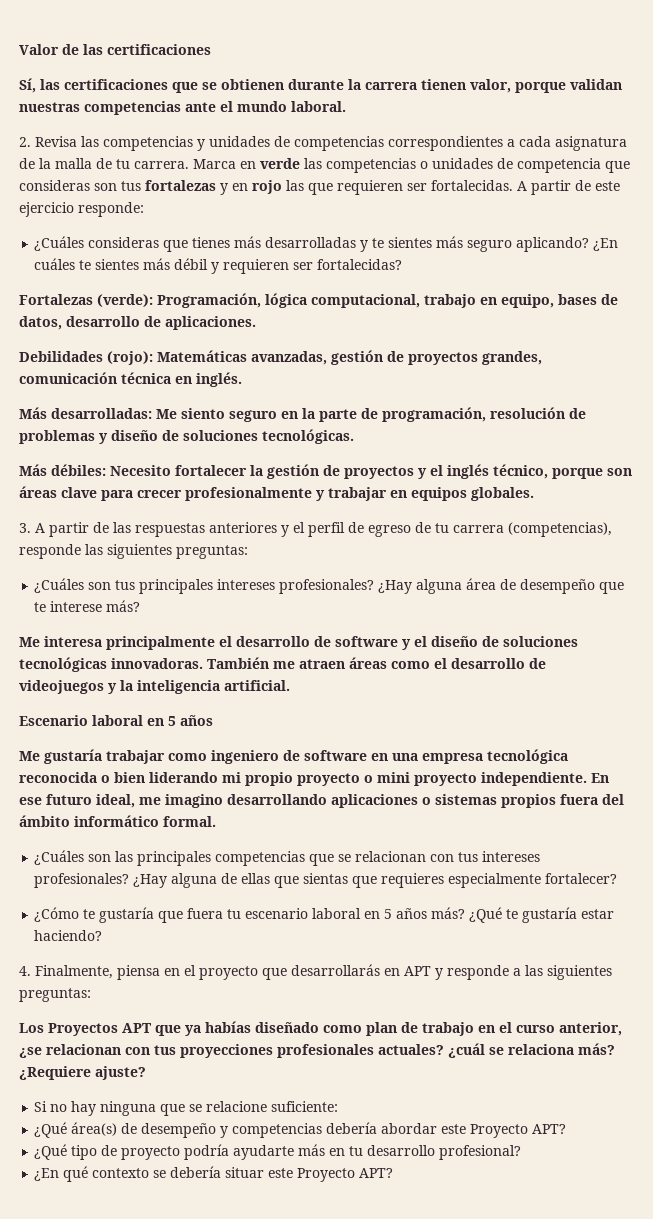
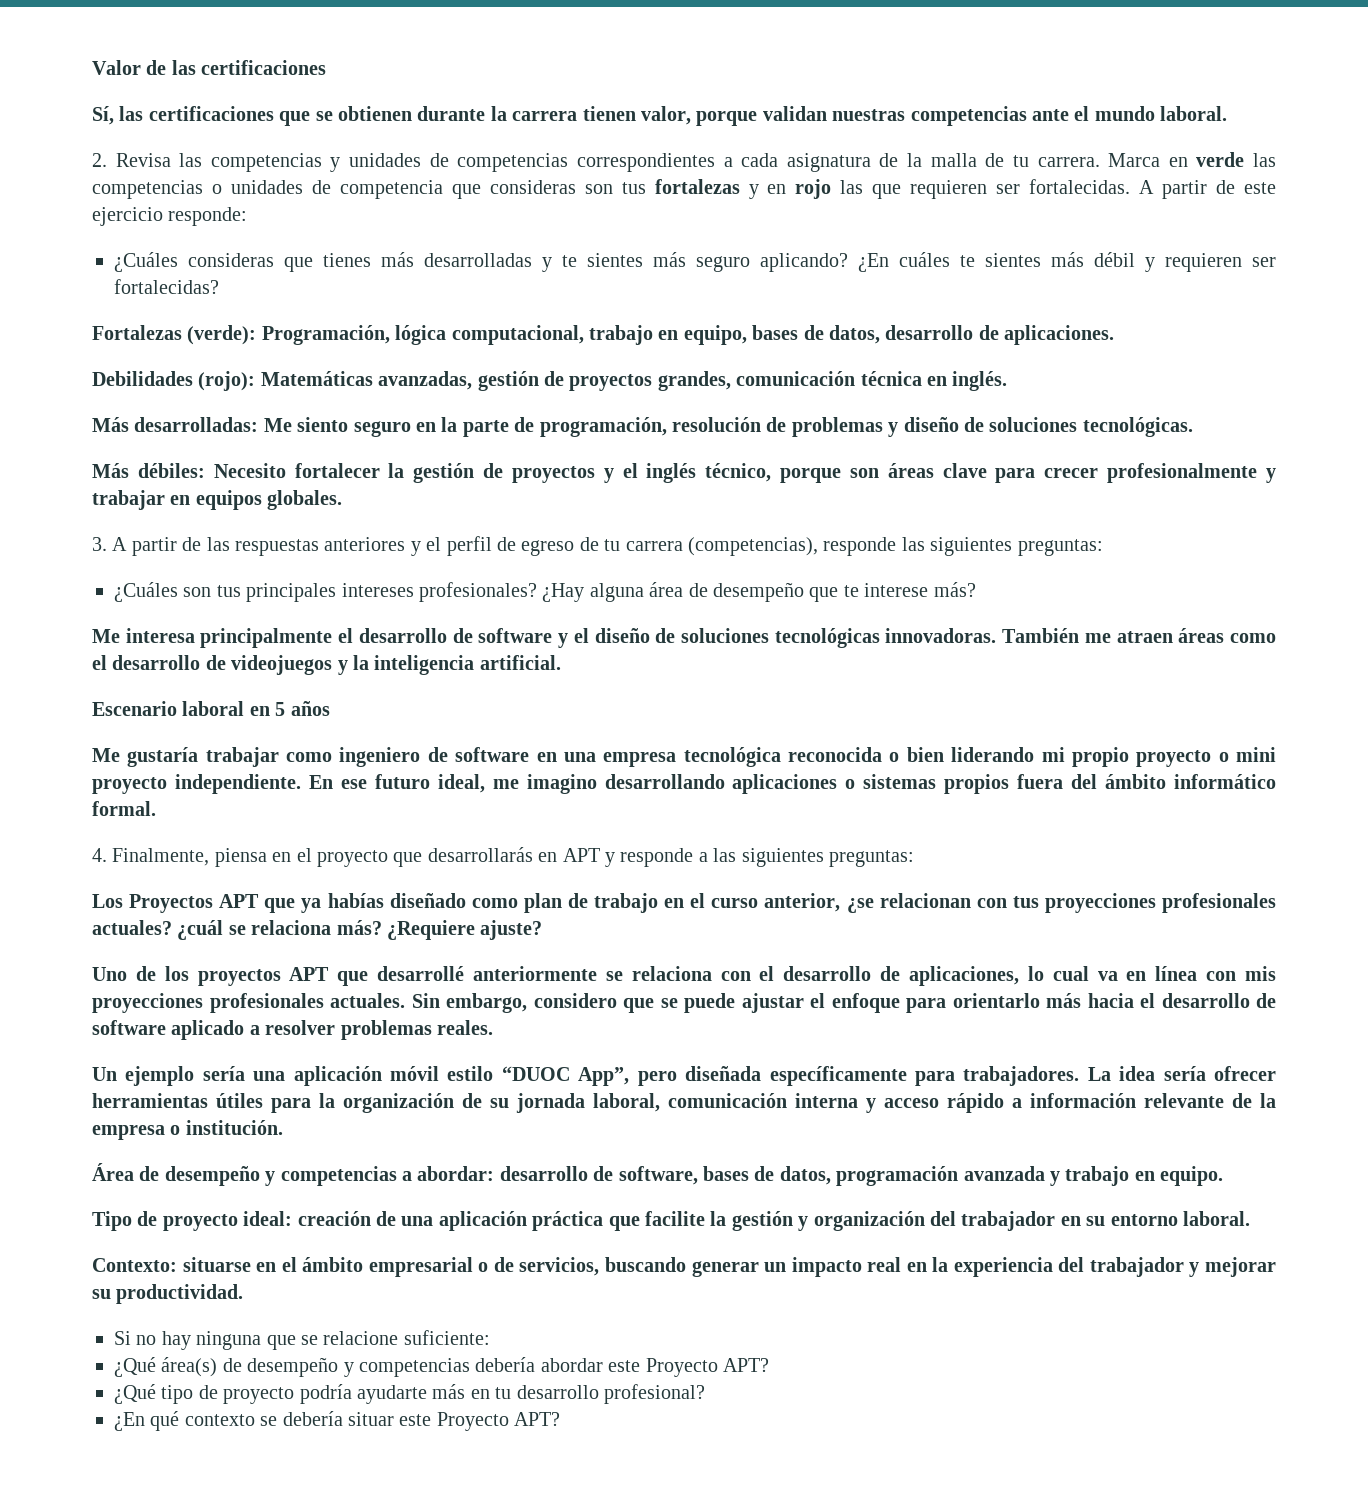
- ¿Cuáles son las principales competencias que se relacionan con tus intereses profesionales? ¿Hay alguna de ellas que sientas que requieres especialmente fortalecer?
- ¿Cómo te gustaría que fuera tu escenario laboral en 5 años más? ¿Qué te gustaría estar haciendo?
+ Uno de los proyectos APT que desarrollé anteriormente se relaciona con el desarrollo de aplicaciones, lo cual va en línea con mis proyecciones profesionales actuales. Sin embargo, considero que se puede ajustar el enfoque para orientarlo más hacia el desarrollo de software aplicado a resolver problemas reales.
+ Un ejemplo sería una aplicación móvil estilo “DUOC App”, pero diseñada específicamente para trabajadores. La idea sería ofrecer herramientas útiles para la organización de su jornada laboral, comunicación interna y acceso rápido a información relevante de la empresa o institución.
+ Área de desempeño y competencias a abordar: desarrollo de software, bases de datos, programación avanzada y trabajo en equipo.
+ Tipo de proyecto ideal: creación de una aplicación práctica que facilite la gestión y organización del trabajador en su entorno laboral.
+ Contexto: situarse en el ámbito empresarial o de servicios, buscando generar un impacto real en la experiencia del trabajador y mejorar su productividad.

